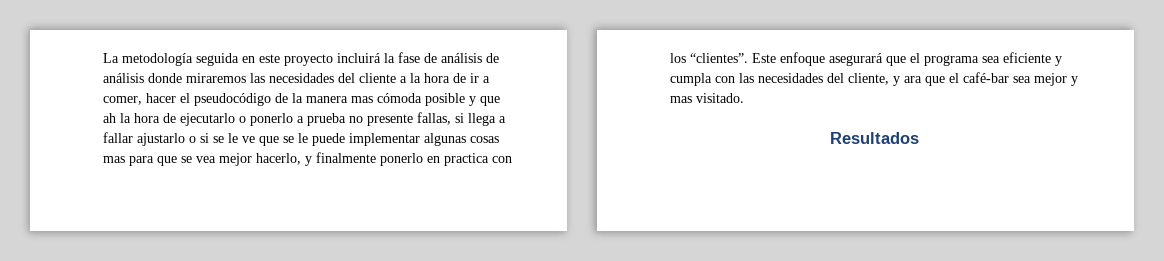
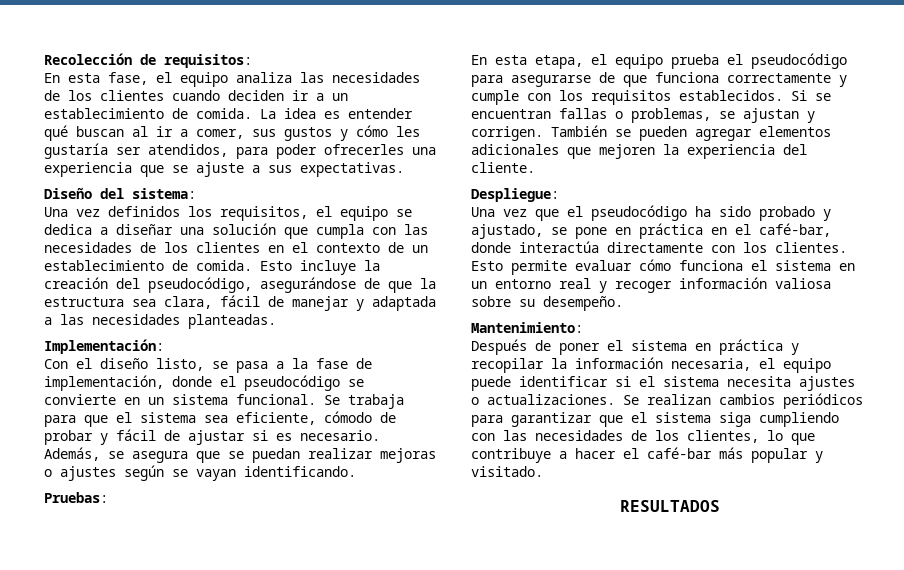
- La metodología seguida en este proyecto incluirá la fase de análisis de análisis donde miraremos las necesidades del cliente a la hora de ir a comer, hacer el pseudocódigo de la manera mas cómoda posible y que ah la hora de ejecutarlo o ponerlo a prueba no presente fallas, si llega a fallar ajustarlo o si se le ve que se le puede implementar algunas cosas mas para que se vea mejor hacerlo, y finalmente ponerlo en practica con los “clientes”. Este enfoque asegurará que el programa sea eficiente y cumpla con las necesidades del cliente, y ara que el café-bar sea mejor y mas visitado.
+ Recolección de requisitos:
+ En esta fase, el equipo analiza las necesidades de los clientes cuando deciden ir a un establecimiento de comida. La idea es entender qué buscan al ir a comer, sus gustos y cómo les gustaría ser atendidos, para poder ofrecerles una experiencia que se ajuste a sus expectativas.
+ Diseño del sistema:
+ Una vez definidos los requisitos, el equipo se dedica a diseñar una solución que cumpla con las necesidades de los clientes en el contexto de un establecimiento de comida. Esto incluye la creación del pseudocódigo, asegurándose de que la estructura sea clara, fácil de manejar y adaptada a las necesidades planteadas.
+ Implementación:
+ Con el diseño listo, se pasa a la fase de implementación, donde el pseudocódigo se convierte en un sistema funcional. Se trabaja para que el sistema sea eficiente, cómodo de probar y fácil de ajustar si es necesario. Además, se asegura que se puedan realizar mejoras o ajustes según se vayan identificando.
+ Pruebas:
+ En esta etapa, el equipo prueba el pseudocódigo para asegurarse de que funciona correctamente y cumple con los requisitos establecidos. Si se encuentran fallas o problemas, se ajustan y corrigen. También se pueden agregar elementos adicionales que mejoren la experiencia del cliente.
+ Despliegue:
+ Una vez que el pseudocódigo ha sido probado y ajustado, se pone en práctica en el café-bar, donde interactúa directamente con los clientes. Esto permite evaluar cómo funciona el sistema en un entorno real y recoger información valiosa sobre su desempeño.
+ Mantenimiento:
+ Después de poner el sistema en práctica y recopilar la información necesaria, el equipo puede identificar si el sistema necesita ajustes o actualizaciones. Se realizan cambios periódicos para garantizar que el sistema siga cumpliendo con las necesidades de los clientes, lo que contribuye a hacer el café-bar más popular y visitado.
- Resultados
+ RESULTADOS

